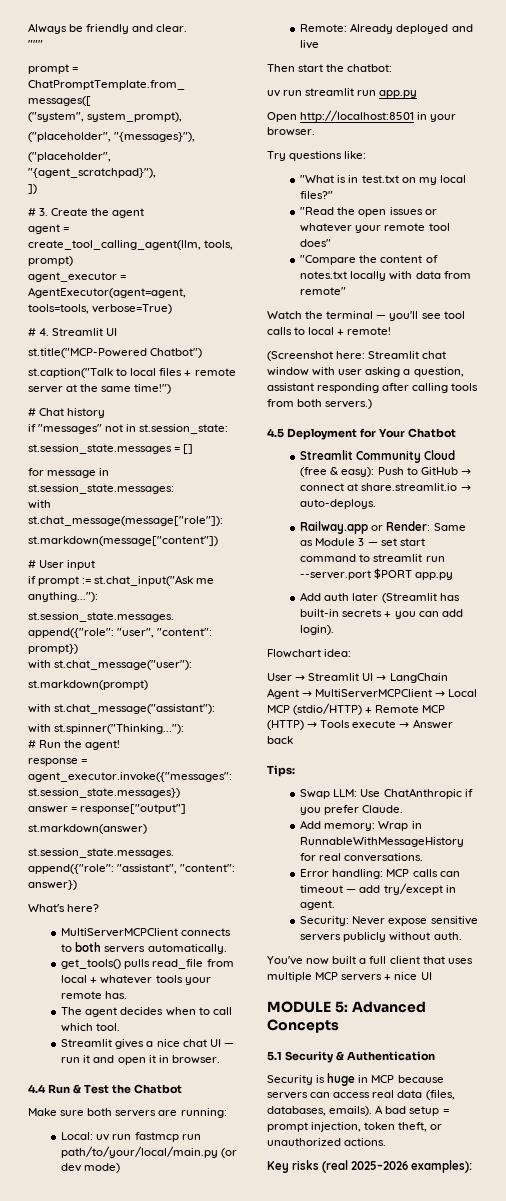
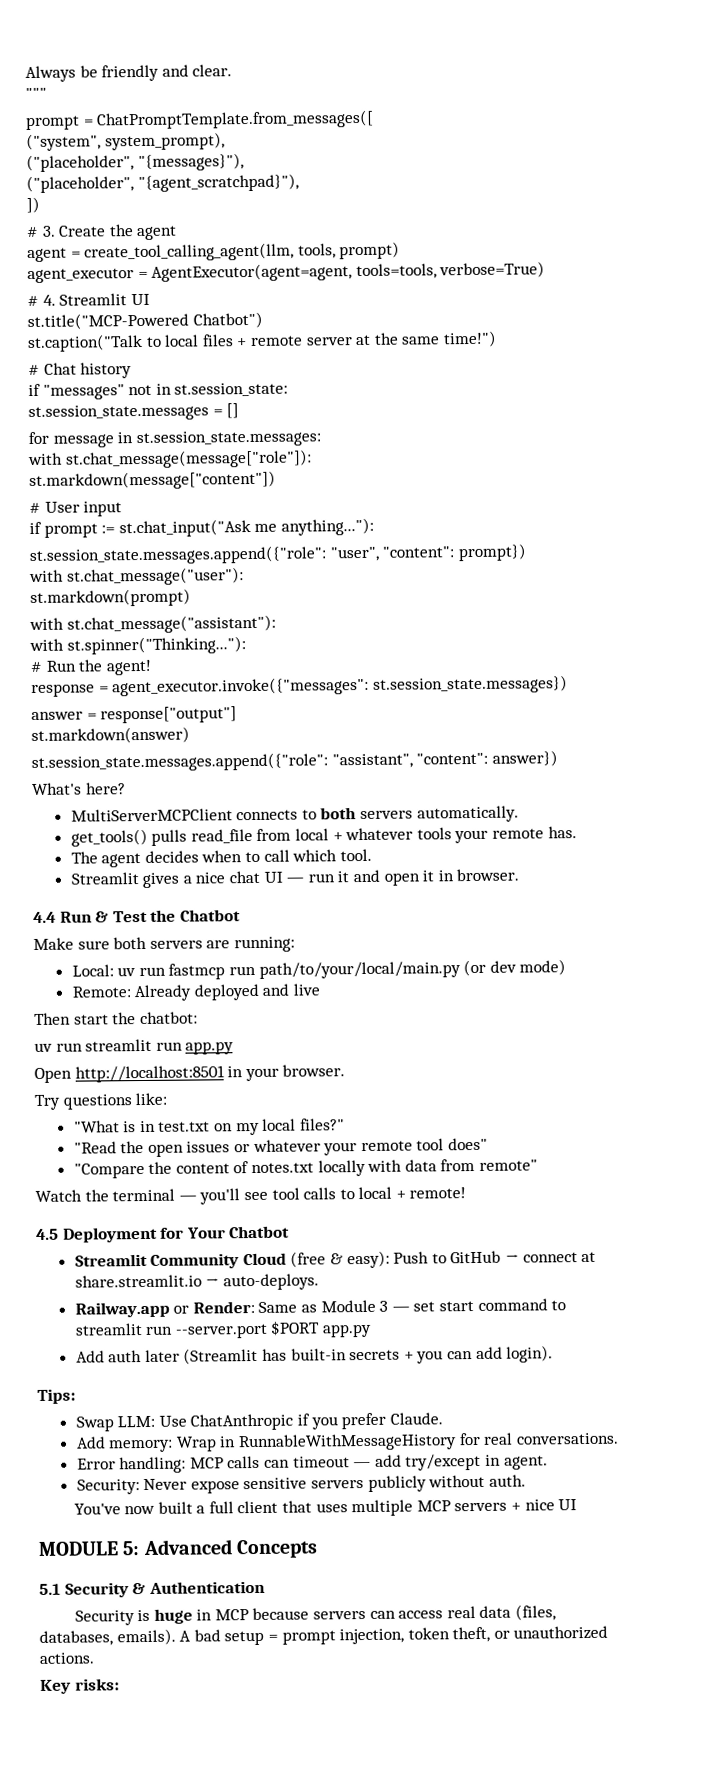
- (Screenshot here: Streamlit chat window with user asking a question, assistant responding after calling tools from both servers.)
- Flowchart idea:
- User → Streamlit UI → LangChain Agent → MultiServerMCPClient → Local MCP (stdio/HTTP) + Remote MCP (HTTP) → Tools execute → Answer back
- Key risks (real 2025–2026 examples):
+ Key risks:

